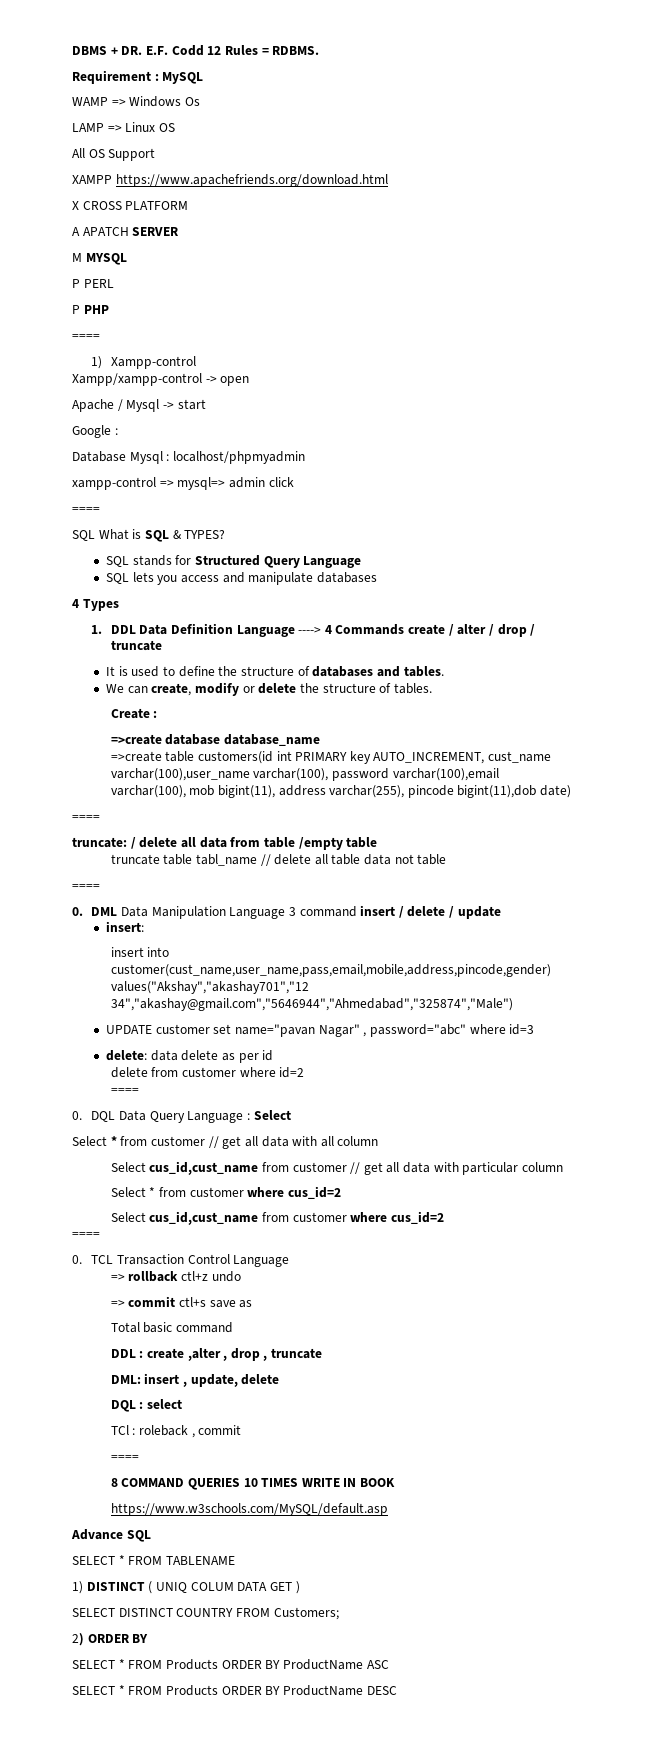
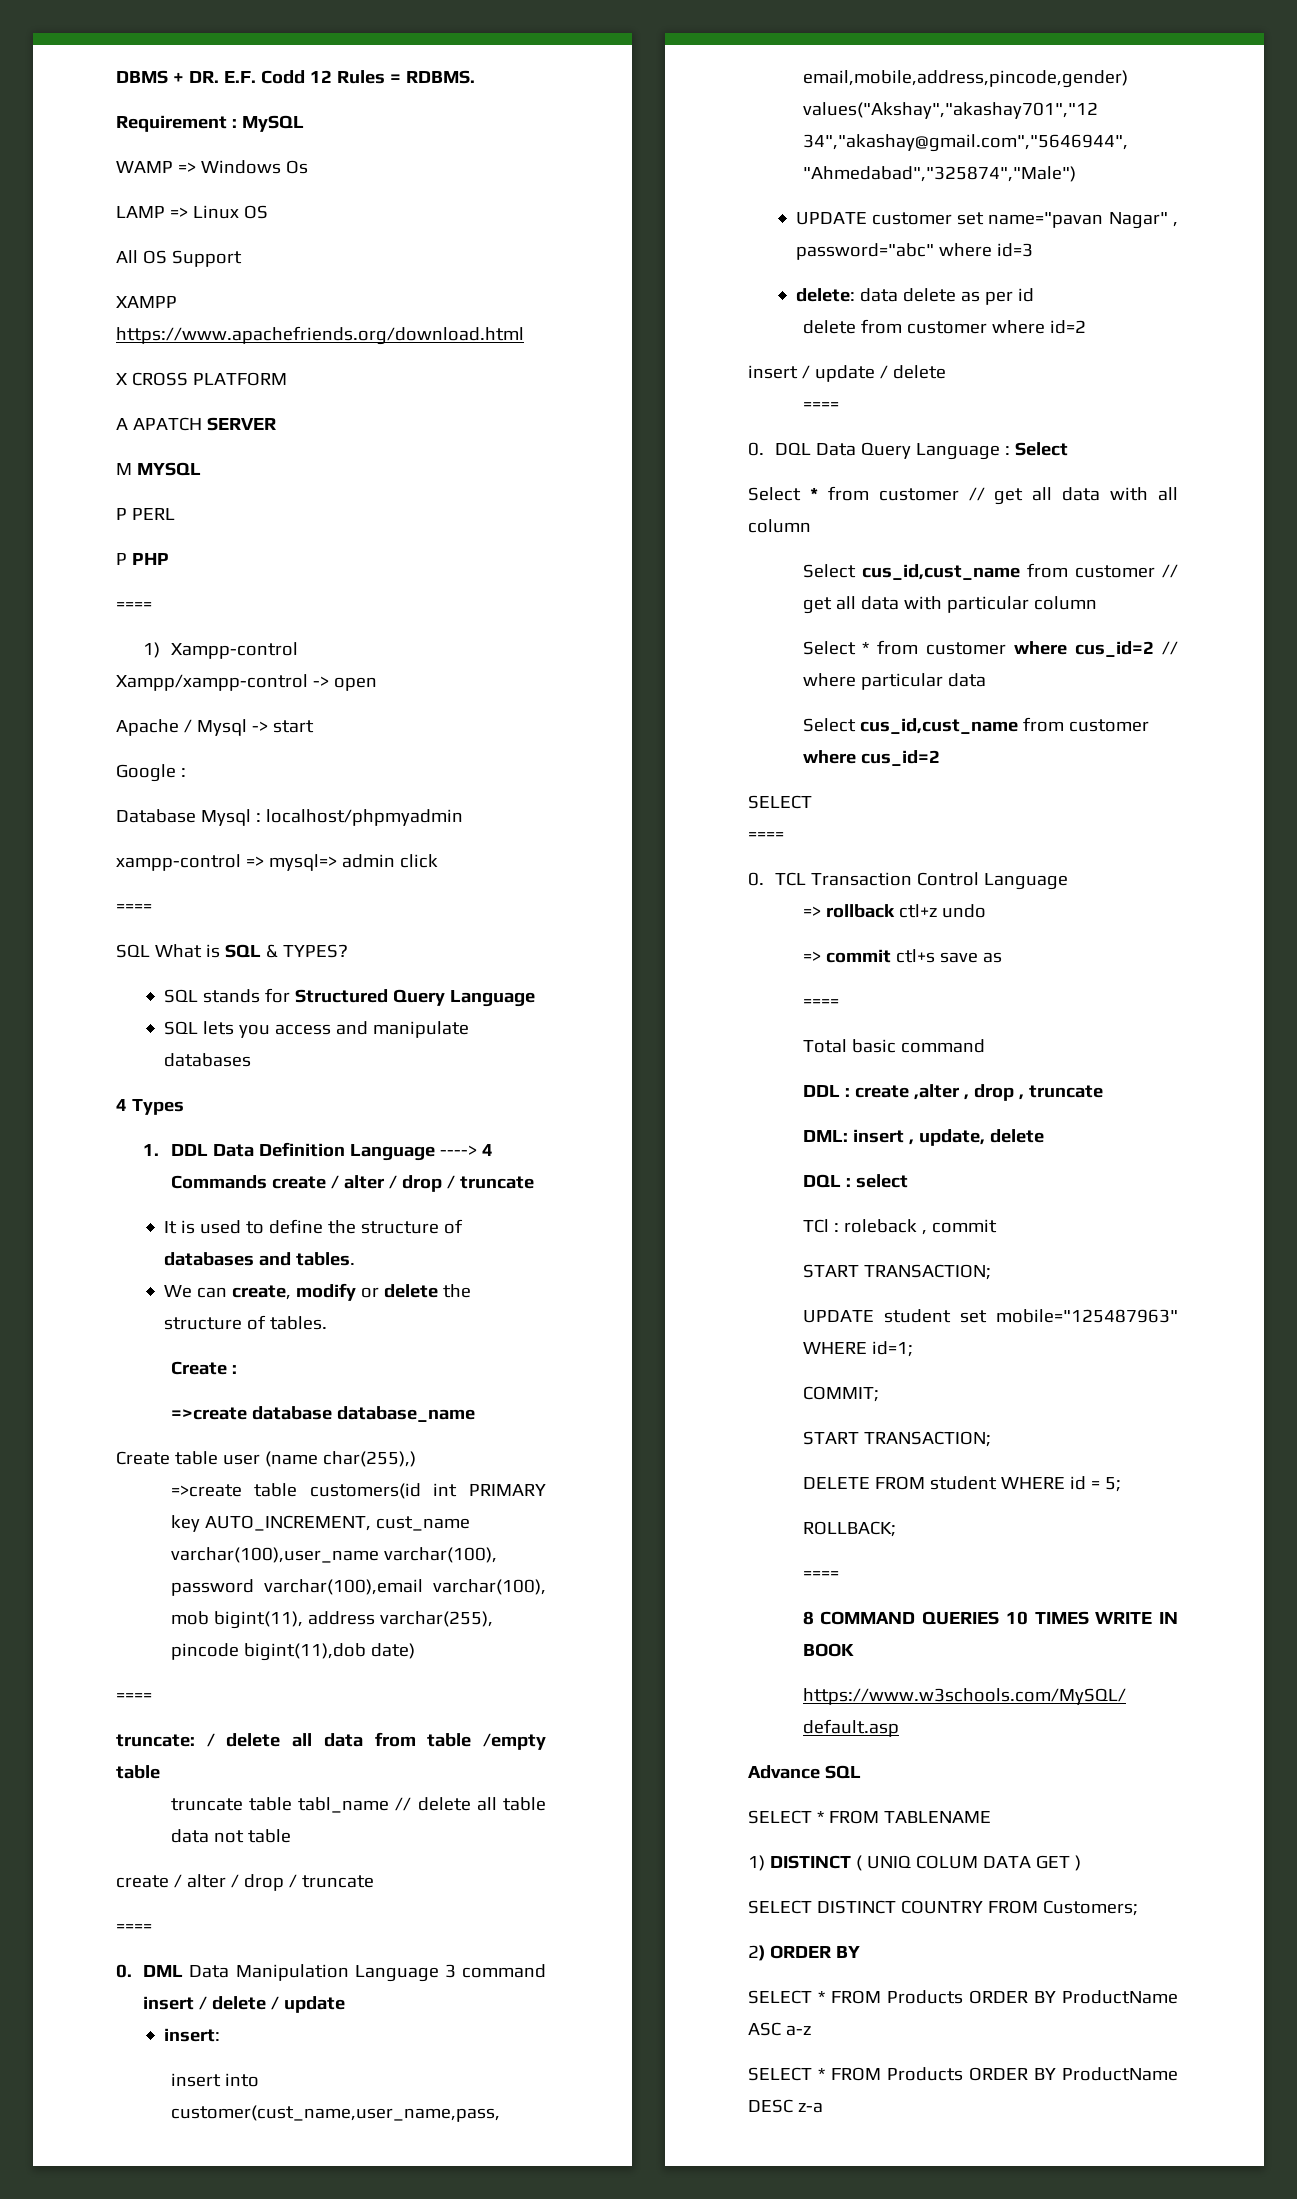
+ Create table user (name char(255),)
  truncate table tabl_name // delete all table data not table
+ create / alter / drop / truncate
+ insert / update / delete
- Select * from customer where cus_id=2
+ Select * from customer where cus_id=2 // where particular data
  Select cus_id,cust_name from customer where cus_id=2
+ SELECT
  => commit ctl+s save as
+ ====
  TCl : roleback , commit
+ START TRANSACTION;
+ UPDATE student set mobile="125487963" WHERE id=1;
+ COMMIT;
+ START TRANSACTION;
+ DELETE FROM student WHERE id = 5;
+ ROLLBACK;
- SELECT * FROM Products ORDER BY ProductName ASC
+ SELECT * FROM Products ORDER BY ProductName ASC a-z
- SELECT * FROM Products ORDER BY ProductName DESC
+ SELECT * FROM Products ORDER BY ProductName DESC z-a

